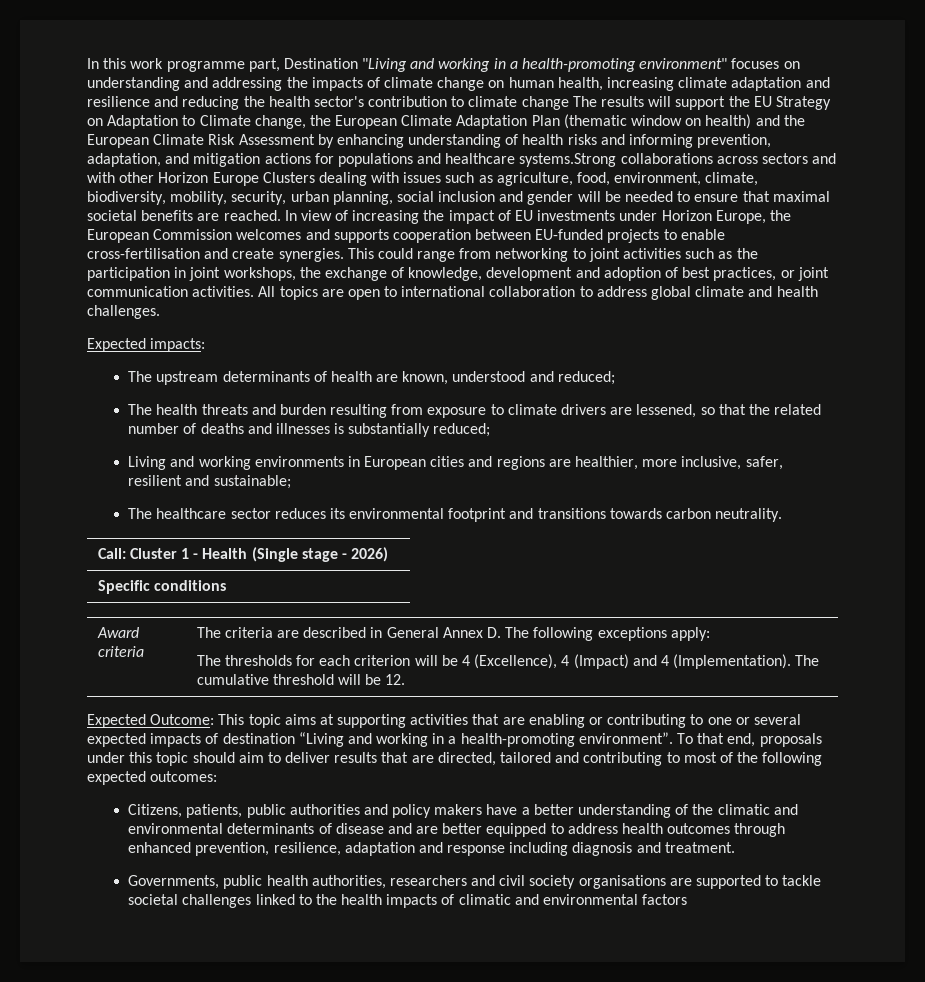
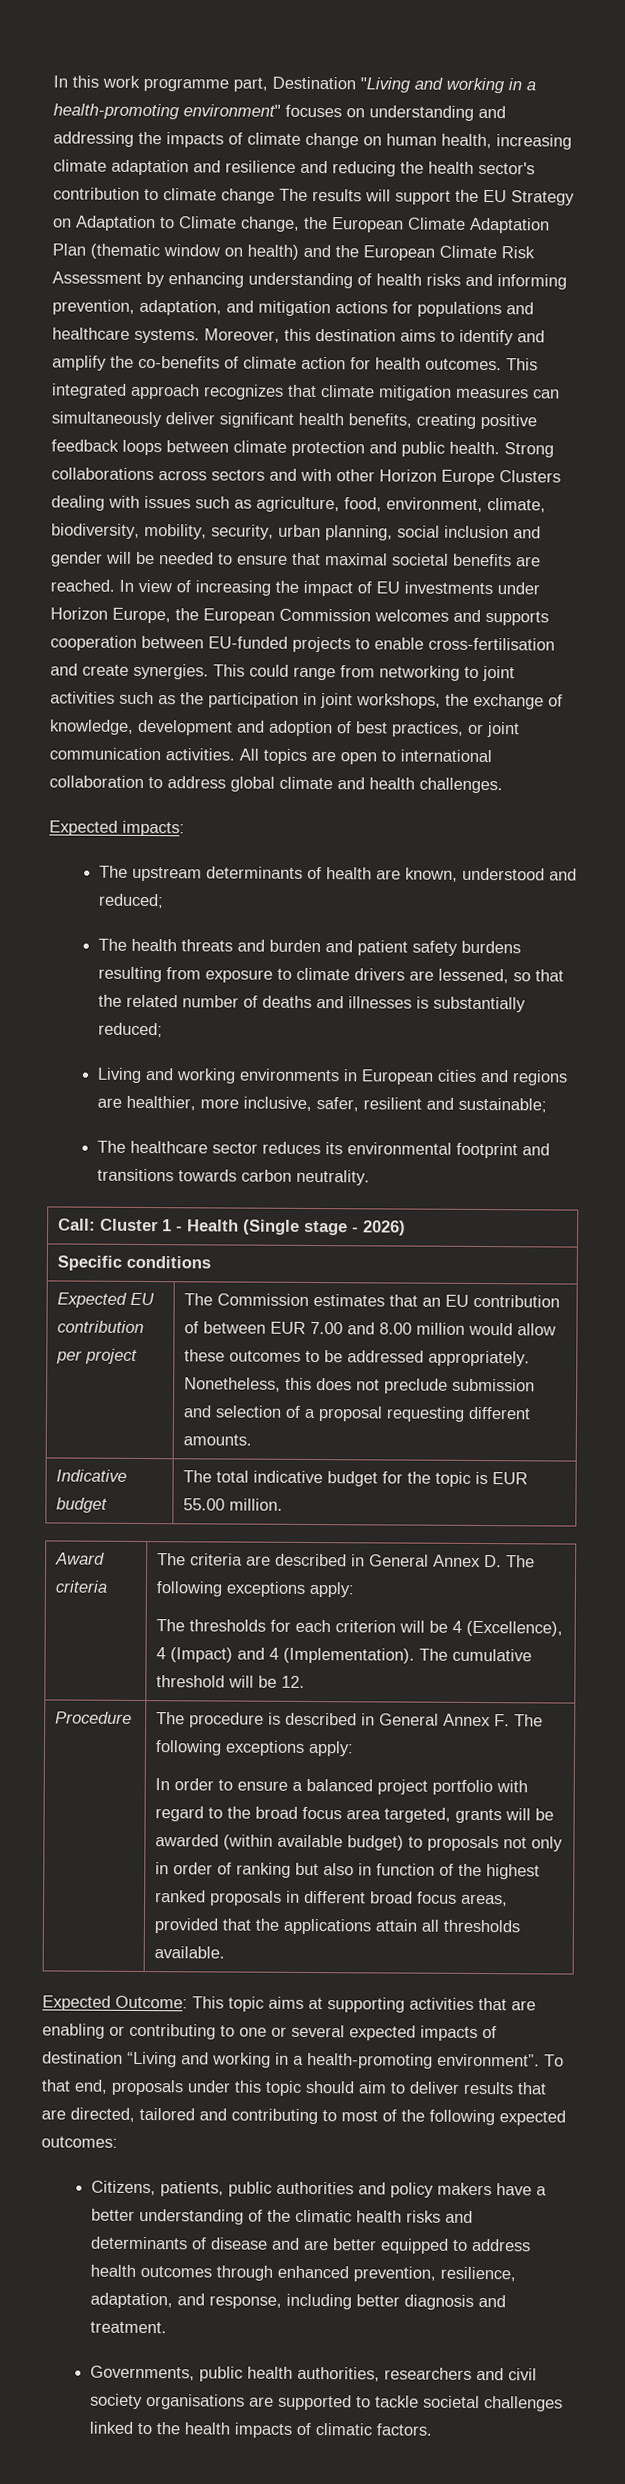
- In this work programme part, Destination "Living and working in a health-promoting environment" focuses on understanding and addressing the impacts of climate change on human health, increasing climate adaptation and resilience and reducing the health sector's contribution to climate change The results will support the EU Strategy on Adaptation to Climate change, the European Climate Adaptation Plan (thematic window on health) and the European Climate Risk Assessment by enhancing understanding of health risks and informing prevention, adaptation, and mitigation actions for populations and healthcare systems.Strong collaborations across sectors and with other Horizon Europe Clusters dealing with issues such as agriculture, food, environment, climate, biodiversity, mobility, security, urban planning, social inclusion and gender will be needed to ensure that maximal societal benefits are reached.
+ In this work programme part, Destination "Living and working in a health-promoting environment" focuses on understanding and addressing the impacts of climate change on human health, increasing climate adaptation and resilience and reducing the health sector's contribution to climate change The results will support the EU Strategy on Adaptation to Climate change, the European Climate Adaptation Plan (thematic window on health) and the European Climate Risk Assessment by enhancing understanding of health risks and informing prevention, adaptation, and mitigation actions for populations and healthcare systems. Moreover, this destination aims to identify and amplify the co-benefits of climate action for health outcomes. This integrated approach recognizes that climate mitigation measures can simultaneously deliver significant health benefits, creating positive feedback loops between climate protection and public health. Strong collaborations across sectors and with other Horizon Europe Clusters dealing with issues such as agriculture, food, environment, climate, biodiversity, mobility, security, urban planning, social inclusion and gender will be needed to ensure that maximal societal benefits are reached.
- The health threats and burden resulting from exposure to climate drivers are lessened, so that the related number of deaths and illnesses is substantially reduced;
+ The health threats and burden and patient safety burdens resulting from exposure to climate drivers are lessened, so that the related number of deaths and illnesses is substantially reduced;
+ Expected EU contribution per project | The Commission estimates that an EU contribution of between EUR 7.00 and 8.00 million would allow these outcomes to be addressed appropriately. Nonetheless, this does not preclude submission and selection of a proposal requesting different amounts.
+ Indicative budget | The total indicative budget for the topic is EUR 55.00 million.
+ Procedure | The procedure is described in General Annex F. The following exceptions apply:
+ In order to ensure a balanced project portfolio with regard to the broad focus area targeted, grants will be awarded (within available budget) to proposals not only in order of ranking but also in function of the highest ranked proposals in different broad focus areas, provided that the applications attain all thresholds available.
- Citizens, patients, public authorities and policy makers have a better understanding of the climatic and environmental determinants of disease and are better equipped to address health outcomes through enhanced prevention, resilience, adaptation and response including diagnosis and treatment.
+ Citizens, patients, public authorities and policy makers have a better understanding of the climatic health risks and determinants of disease and are better equipped to address health outcomes through enhanced prevention, resilience, adaptation, and response, including better diagnosis and treatment.
- Governments, public health authorities, researchers and civil society organisations are supported to tackle societal challenges linked to the health impacts of climatic and environmental factors
+ Governments, public health authorities, researchers and civil society organisations are supported to tackle societal challenges linked to the health impacts of climatic factors.

